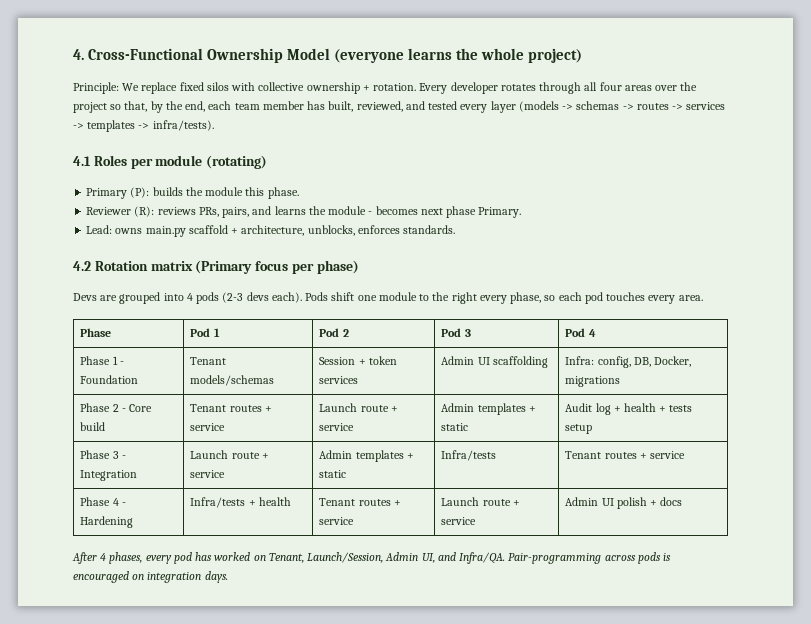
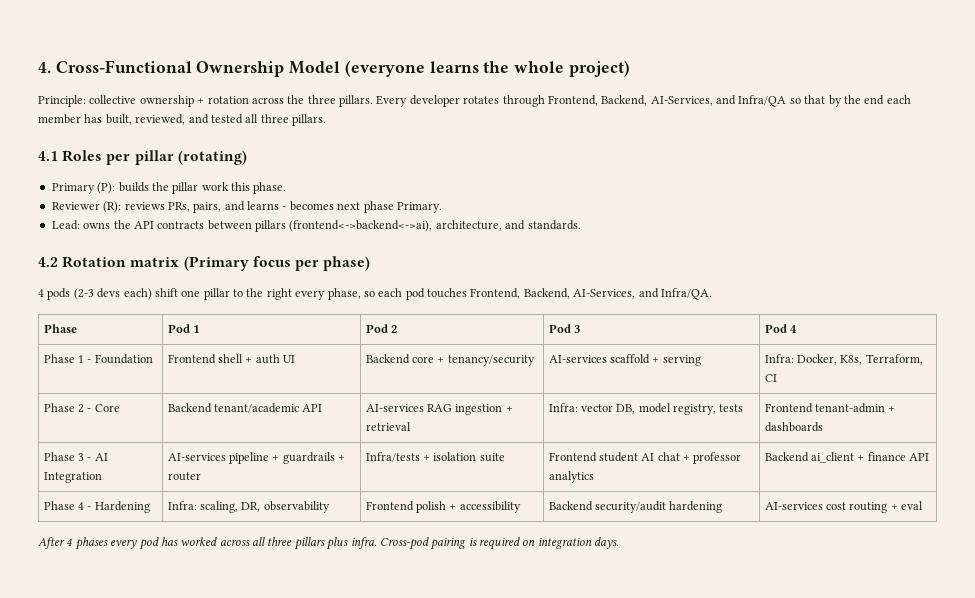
- Principle: We replace fixed silos with collective ownership + rotation. Every developer rotates through all four areas over the project so that, by the end, each team member has built, reviewed, and tested every layer (models -> schemas -> routes -> services -> templates -> infra/tests).
+ Principle: collective ownership + rotation across the three pillars. Every developer rotates through Frontend, Backend, AI-Services, and Infra/QA so that by the end each member has built, reviewed, and tested all three pillars.
- 4.1 Roles per module (rotating)
+ 4.1 Roles per pillar (rotating)
- Primary (P): builds the module this phase.
+ Primary (P): builds the pillar work this phase.
- Reviewer (R): reviews PRs, pairs, and learns the module - becomes next phase Primary.
+ Reviewer (R): reviews PRs, pairs, and learns - becomes next phase Primary.
- Lead: owns main.py scaffold + architecture, unblocks, enforces standards.
+ Lead: owns the API contracts between pillars (frontend<->backend<->ai), architecture, and standards.
- Devs are grouped into 4 pods (2-3 devs each). Pods shift one module to the right every phase, so each pod touches every area.
+ 4 pods (2-3 devs each) shift one pillar to the right every phase, so each pod touches Frontend, Backend, AI-Services, and Infra/QA.
- Phase 1 - Foundation | Tenant models/schemas | Session + token services | Admin UI scaffolding | Infra: config, DB, Docker, migrations
- Phase 2 - Core build | Tenant routes + service | Launch route + service | Admin templates + static | Audit log + health + tests setup
+ Phase 1 - Foundation | Frontend shell + auth UI | Backend core + tenancy/security | AI-services scaffold + serving | Infra: Docker, K8s, Terraform, CI
+ Phase 2 - Core | Backend tenant/academic API | AI-services RAG ingestion + retrieval | Infra: vector DB, model registry, tests | Frontend tenant-admin + dashboards
- Phase 3 - Integration | Launch route + service | Admin templates + static | Infra/tests | Tenant routes + service
- Phase 4 - Hardening | Infra/tests + health | Tenant routes + service | Launch route + service | Admin UI polish + docs
+ Phase 3 - AI Integration | AI-services pipeline + guardrails + router | Infra/tests + isolation suite | Frontend student AI chat + professor analytics | Backend ai_client + finance API
+ Phase 4 - Hardening | Infra: scaling, DR, observability | Frontend polish + accessibility | Backend security/audit hardening | AI-services cost routing + eval
- After 4 phases, every pod has worked on Tenant, Launch/Session, Admin UI, and Infra/QA. Pair-programming across pods is encouraged on integration days.
+ After 4 phases every pod has worked across all three pillars plus infra. Cross-pod pairing is required on integration days.

